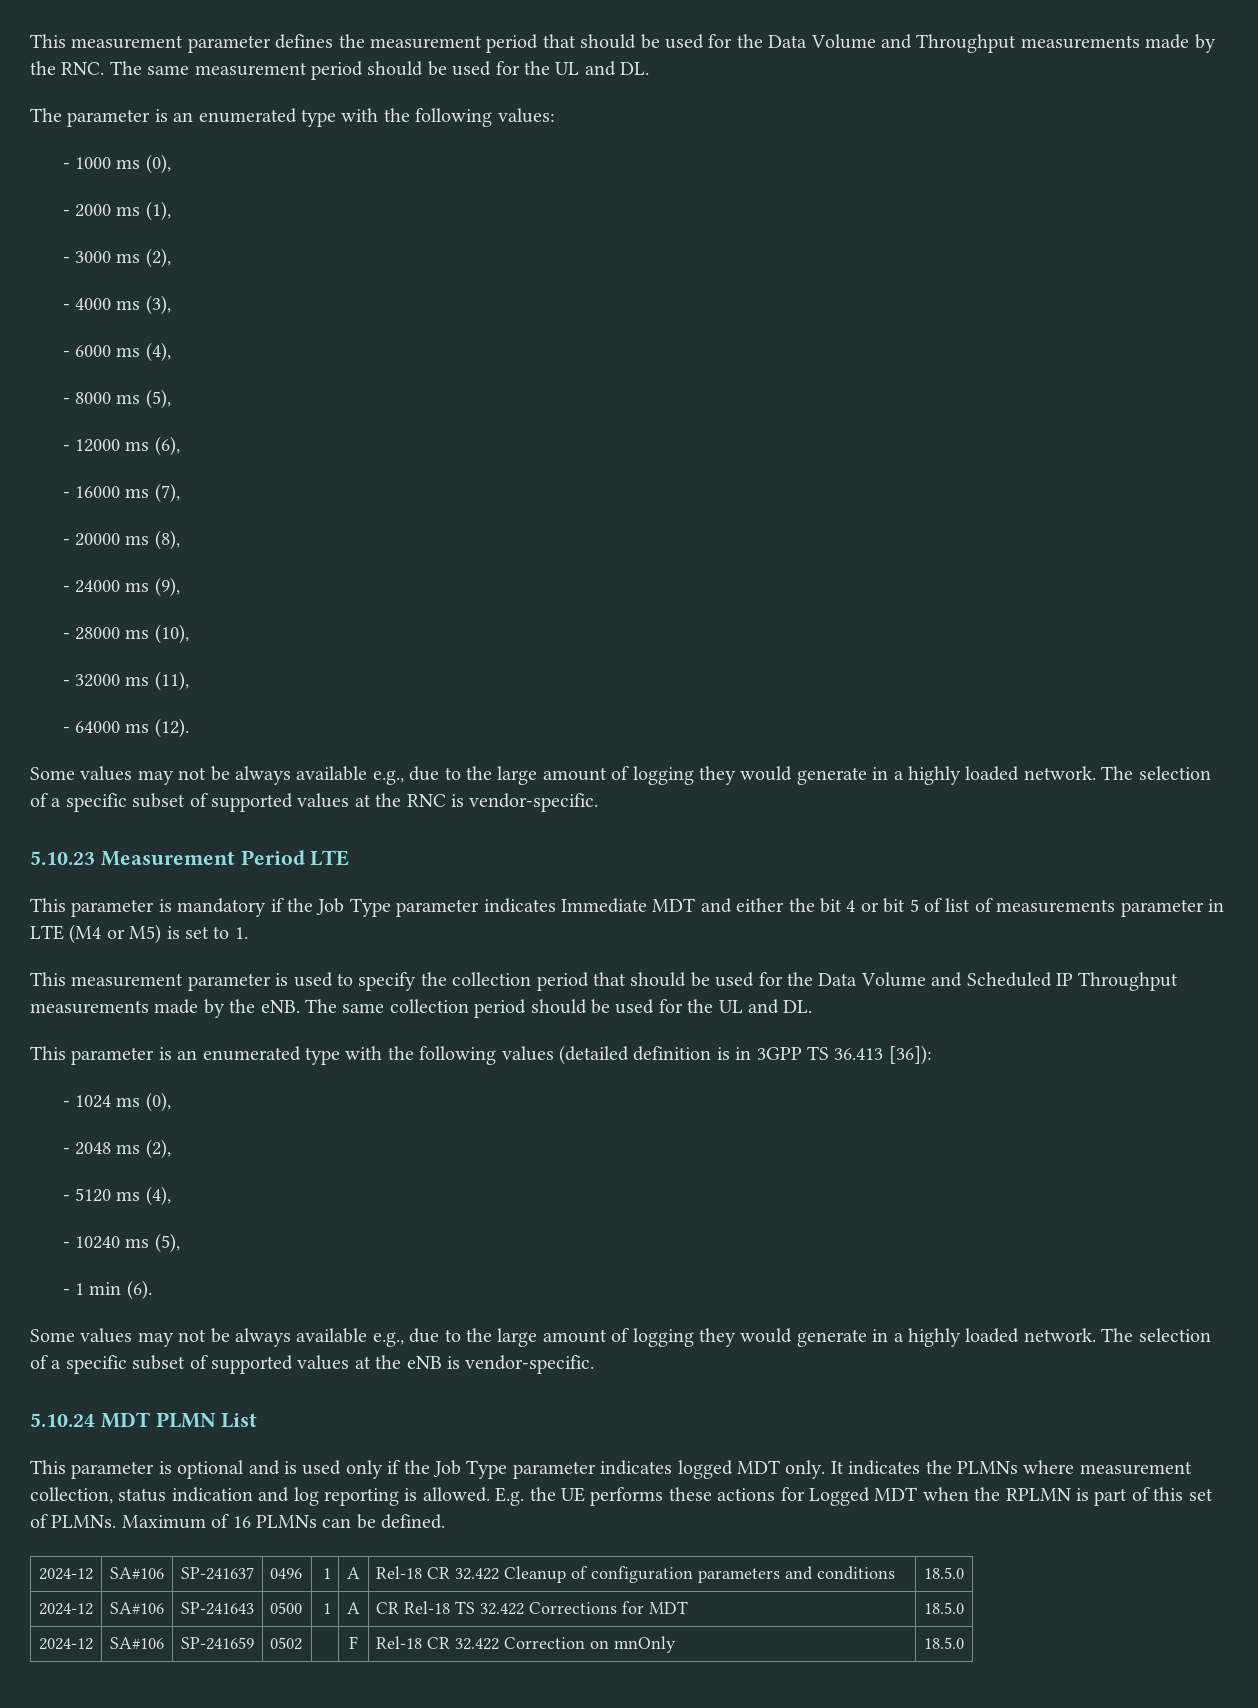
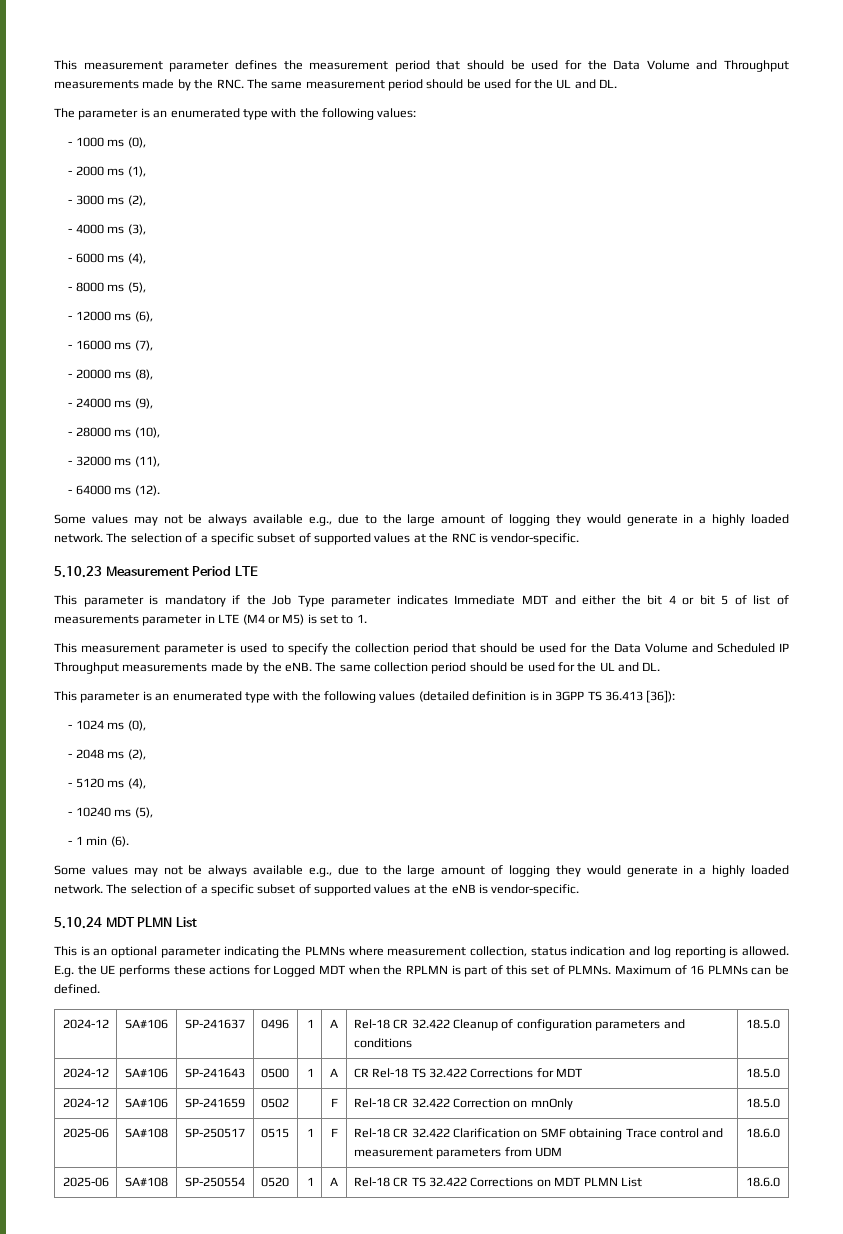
- This parameter is optional and is used only if the Job Type parameter indicates logged MDT only. It indicates the PLMNs where measurement collection, status indication and log reporting is allowed.
+ This is an optional parameter indicating the PLMNs where measurement collection, status indication and log reporting is allowed.
+ 2025-06 | SA#108 | SP-250517 | 0515 | 1 | F | Rel-18 CR 32.422 Clarification on SMF obtaining Trace control and measurement parameters from UDM | 18.6.0
+ 2025-06 | SA#108 | SP-250554 | 0520 | 1 | A | Rel-18 CR TS 32.422 Corrections on MDT PLMN List | 18.6.0

